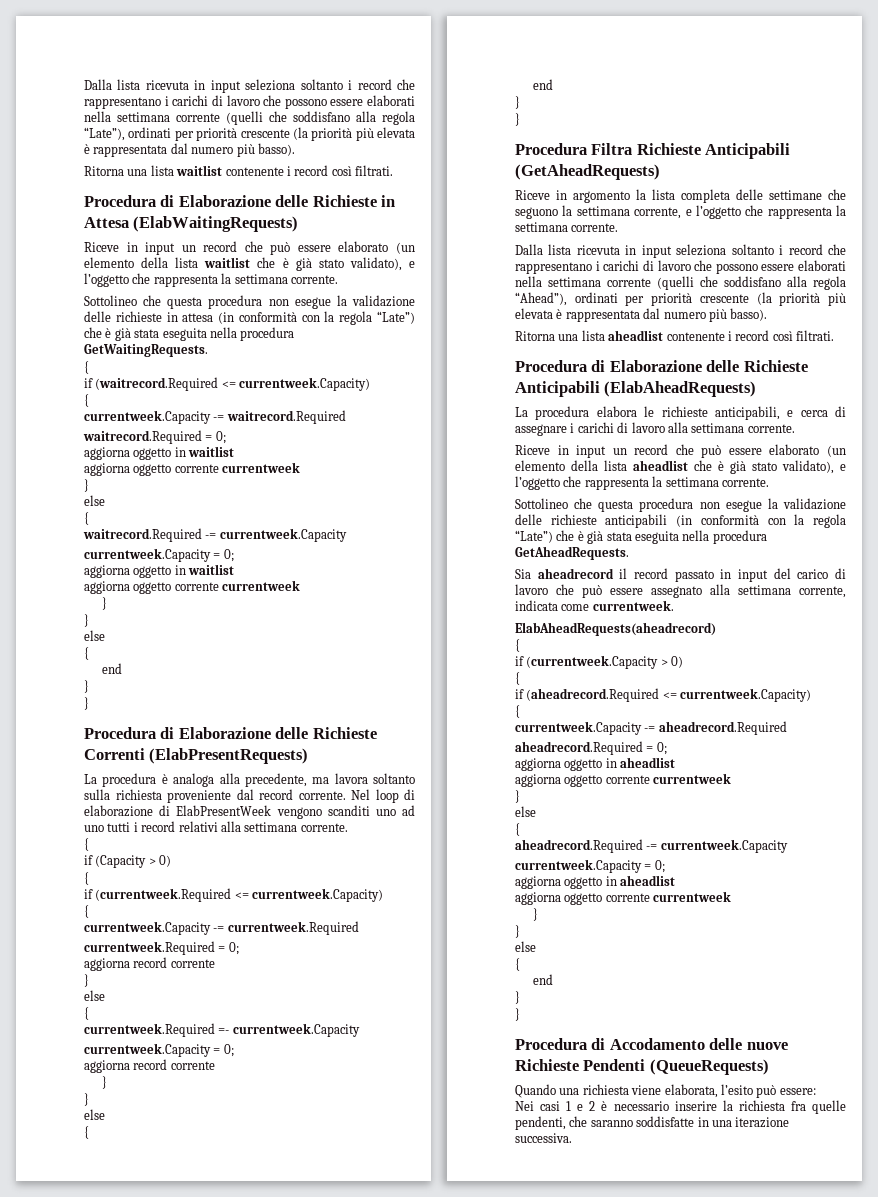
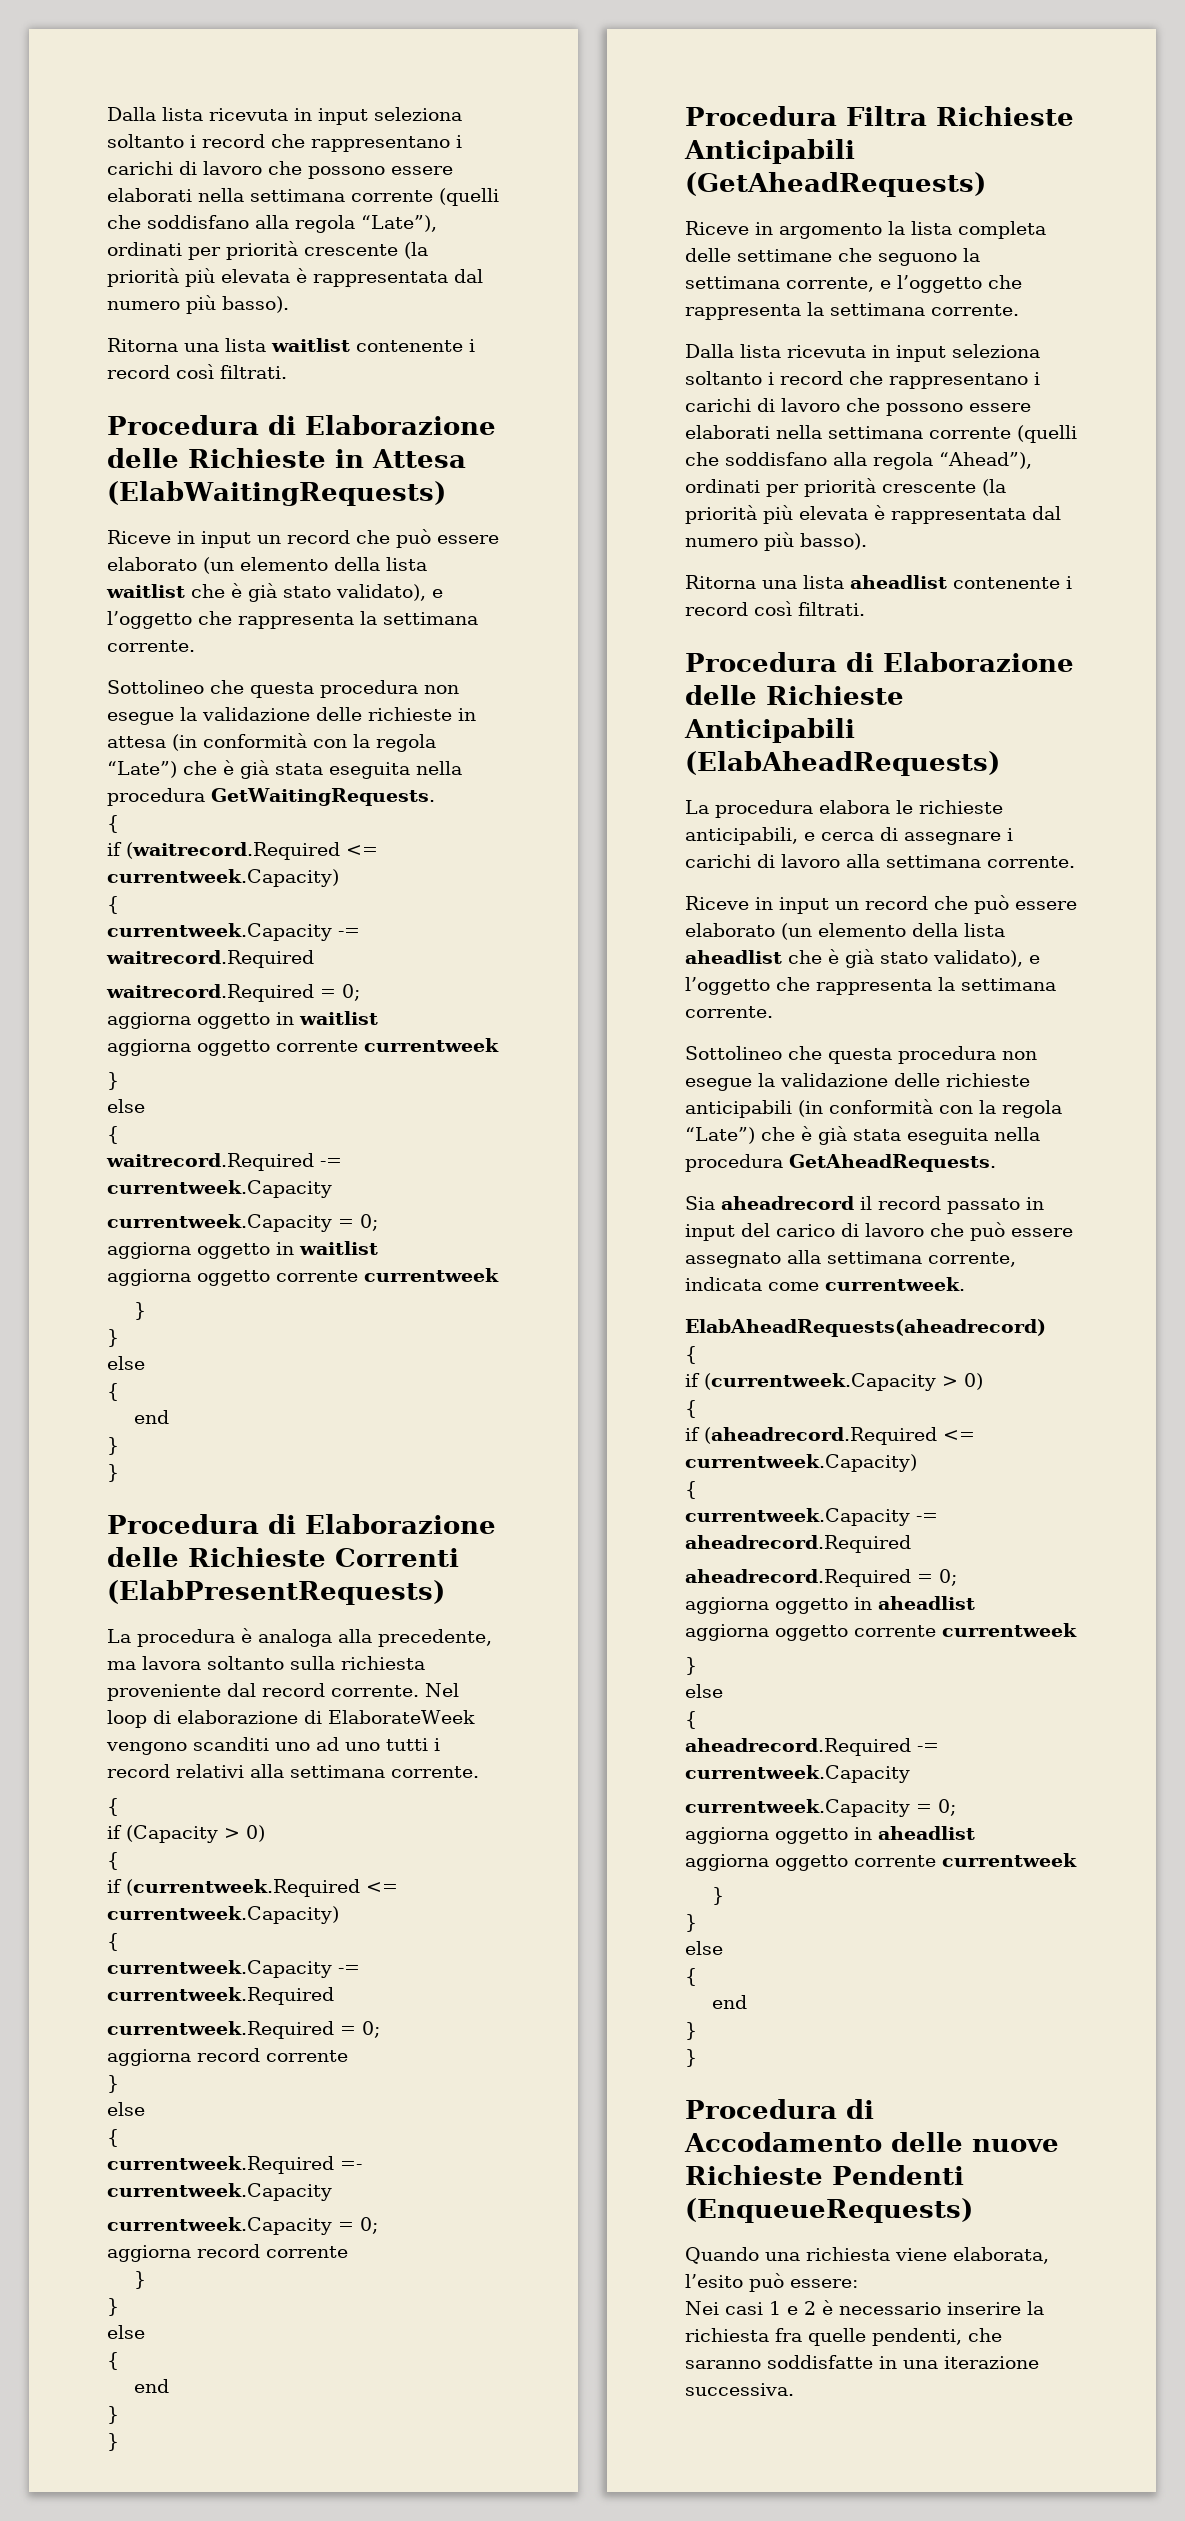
- Nel loop di elaborazione di ElabPresentWeek vengono scanditi uno ad uno tutti i record relativi alla settimana corrente.
+ Nel loop di elaborazione di ElaborateWeek vengono scanditi uno ad uno tutti i record relativi alla settimana corrente.
- Procedura di Accodamento delle nuove Richieste Pendenti (QueueRequests)
+ Procedura di Accodamento delle nuove Richieste Pendenti (EnqueueRequests)

